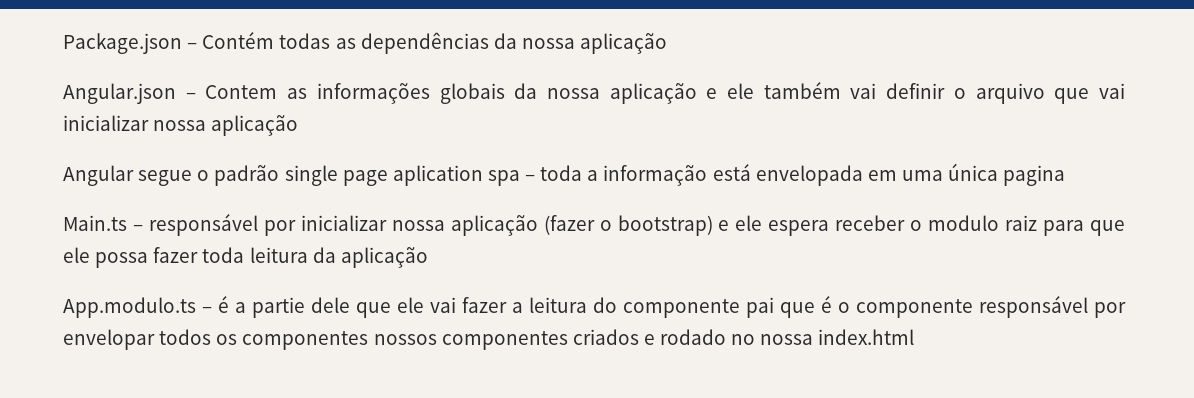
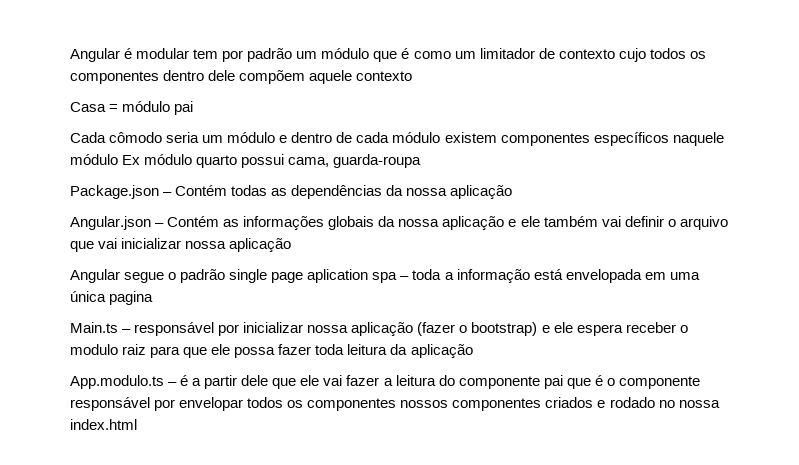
+ Angular é modular tem por padrão um módulo que é como um limitador de contexto cujo todos os componentes dentro dele compõem aquele contexto
+ Casa = módulo pai
+ Cada cômodo seria um módulo e dentro de cada módulo existem componentes específicos naquele módulo Ex módulo quarto possui cama, guarda-roupa
- Angular.json – Contem as informações globais da nossa aplicação e ele também vai definir o arquivo que vai inicializar nossa aplicação
+ Angular.json – Contém as informações globais da nossa aplicação e ele também vai definir o arquivo que vai inicializar nossa aplicação
- App.modulo.ts – é a partie dele que ele vai fazer a leitura do componente pai que é o componente responsável por envelopar todos os componentes nossos componentes criados e rodado no nossa index.html
+ App.modulo.ts – é a partir dele que ele vai fazer a leitura do componente pai que é o componente responsável por envelopar todos os componentes nossos componentes criados e rodado no nossa index.html

